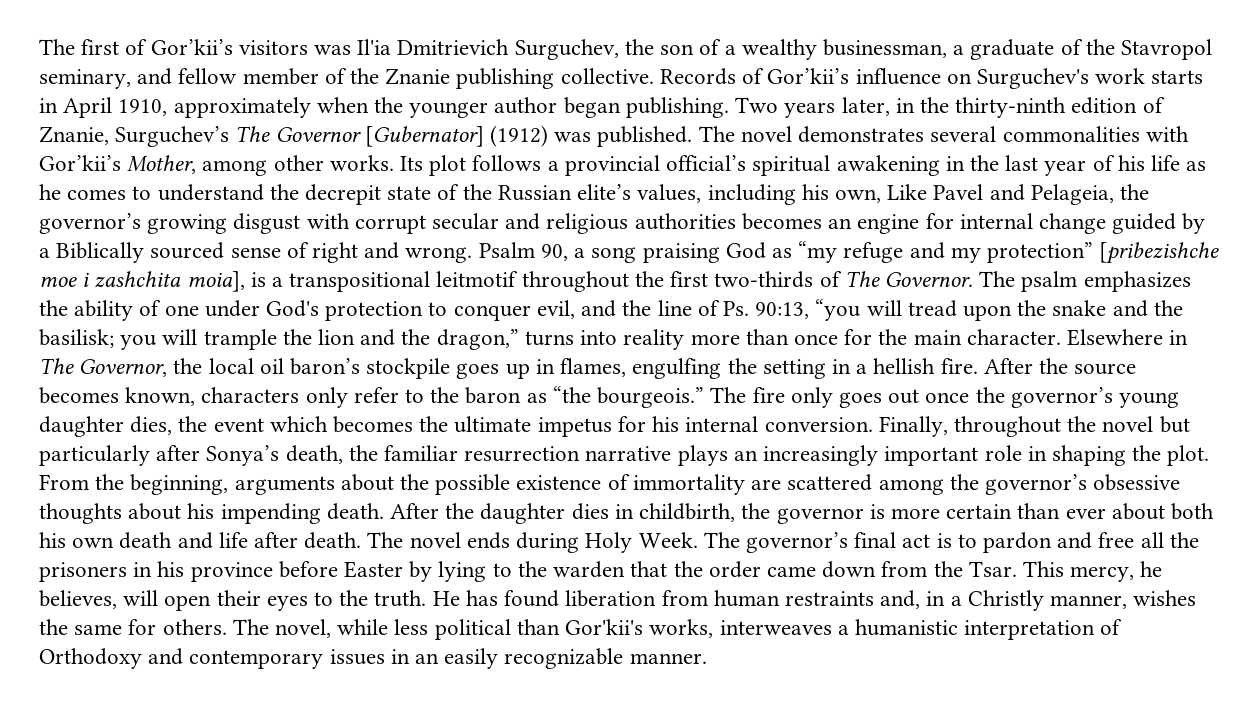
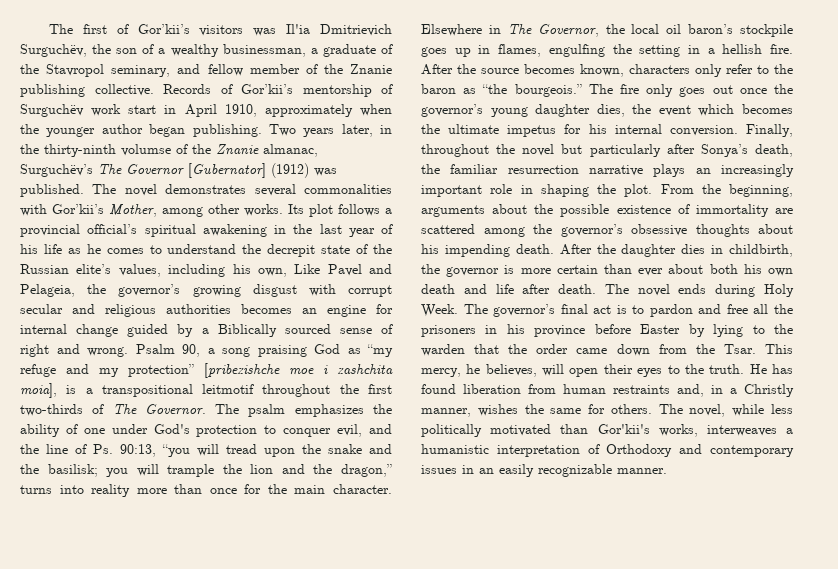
- The first of Gor’kii’s visitors was Il'ia Dmitrievich Surguchev, the son of a wealthy businessman, a graduate of the Stavropol seminary, and fellow member of the Znanie publishing collective.
+ The first of Gor’kii’s visitors was Il'ia Dmitrievich Surguchёv, the son of a wealthy businessman, a graduate of the Stavropol seminary, and fellow member of the Znanie publishing collective.
- Records of Gor’kii’s influence on Surguchev's work starts in April 1910, approximately when the younger author began publishing.
+ Records of Gor’kii’s mentorship of Surguchёv work start in April 1910, approximately when the younger author began publishing.
- Two years later, in the thirty-ninth edition of Znanie, Surguchev’s The Governor [Gubernator] (1912) was published.
+ Two years later, in the thirty-ninth volumse of the Znanie almanac, Surguchёv’s The Governor [Gubernator] (1912) was published.
- The novel, while less political than Gor'kii's works, interweaves a humanistic interpretation of Orthodoxy and contemporary issues in an easily recognizable manner.
+ The novel, while less politically motivated than Gor'kii's works, interweaves a humanistic interpretation of Orthodoxy and contemporary issues in an easily recognizable manner.

